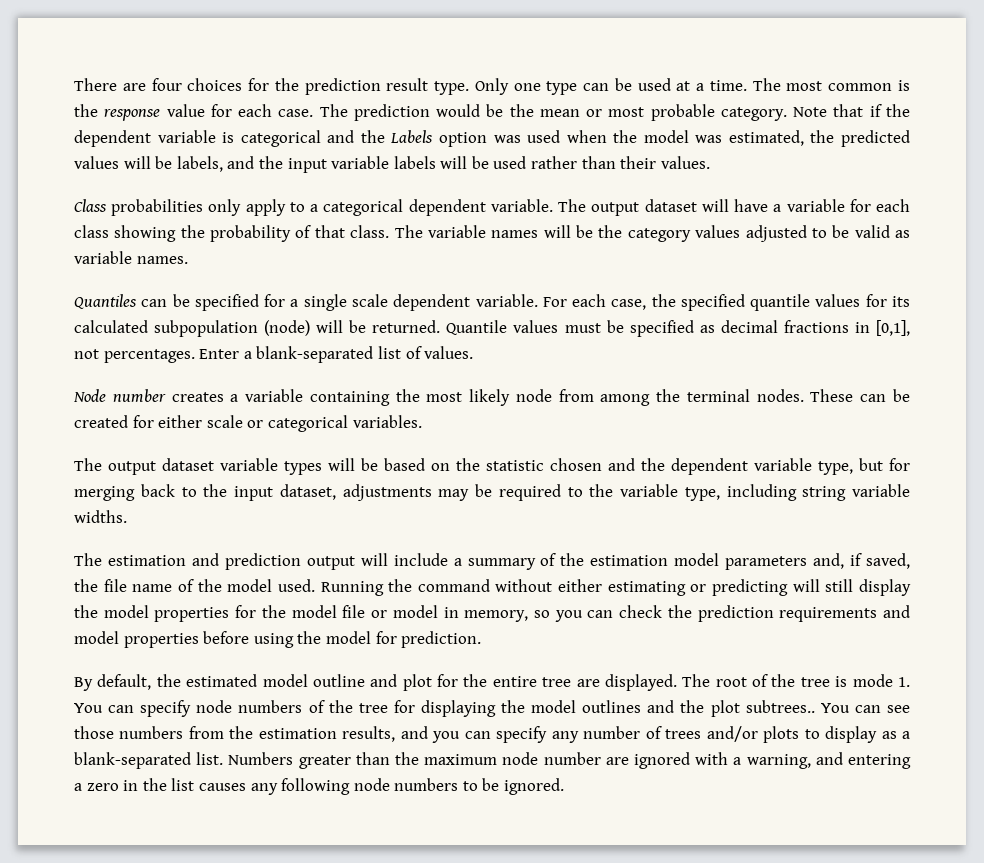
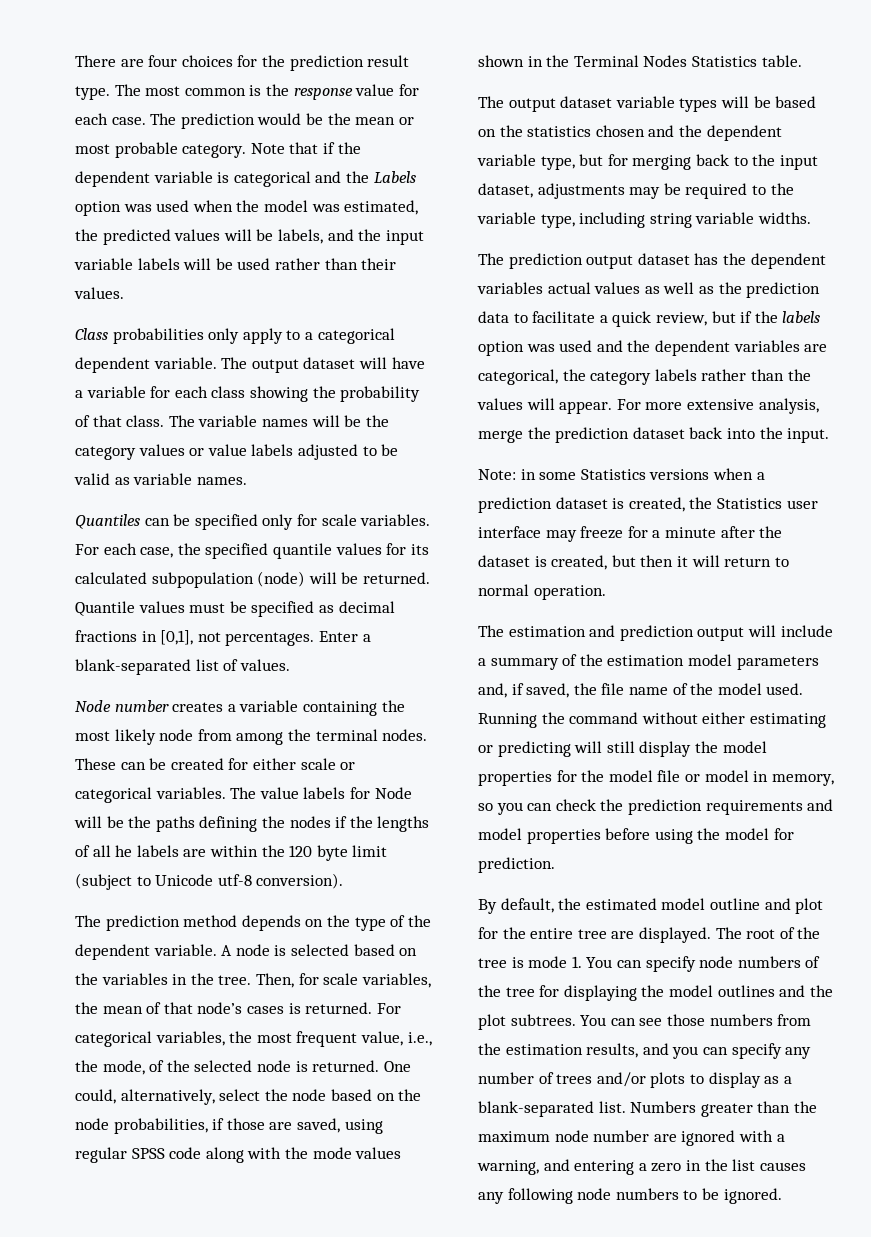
- Only one type can be used at a time.
- The variable names will be the category values adjusted to be valid as variable names.
+ The variable names will be the category values or value labels adjusted to be valid as variable names.
- Quantiles can be specified for a single scale dependent variable.
+ Quantiles can be specified only for scale variables.
+ The value labels for Node will be the paths defining the nodes if the lengths of all he labels are within the 120 byte limit (subject to Unicode utf-8 conversion).
+ The prediction method depends on the type of the dependent variable. A node is selected based on the variables in the tree. Then, for scale variables, the mean of that node’s cases is returned. For categorical variables, the most frequent value, i.e., the mode, of the selected node is returned. One could, alternatively, select the node based on the node probabilities, if those are saved, using regular SPSS code along with the mode values shown in the Terminal Nodes Statistics table.
- The output dataset variable types will be based on the statistic chosen and the dependent variable type, but for merging back to the input dataset, adjustments may be required to the variable type, including string variable widths.
+ The output dataset variable types will be based on the statistics chosen and the dependent variable type, but for merging back to the input dataset, adjustments may be required to the variable type, including string variable widths.
+ The prediction output dataset has the dependent variables actual values as well as the prediction data to facilitate a quick review, but if the labels option was used and the dependent variables are categorical, the category labels rather than the values will appear. For more extensive analysis, merge the prediction dataset back into the input.
+ Note: in some Statistics versions when a prediction dataset is created, the Statistics user interface may freeze for a minute after the dataset is created, but then it will return to normal operation.
- The root of the tree is mode 1. You can specify node numbers of the tree for displaying the model outlines and the plot subtrees..
+ The root of the tree is mode 1. You can specify node numbers of the tree for displaying the model outlines and the plot subtrees.

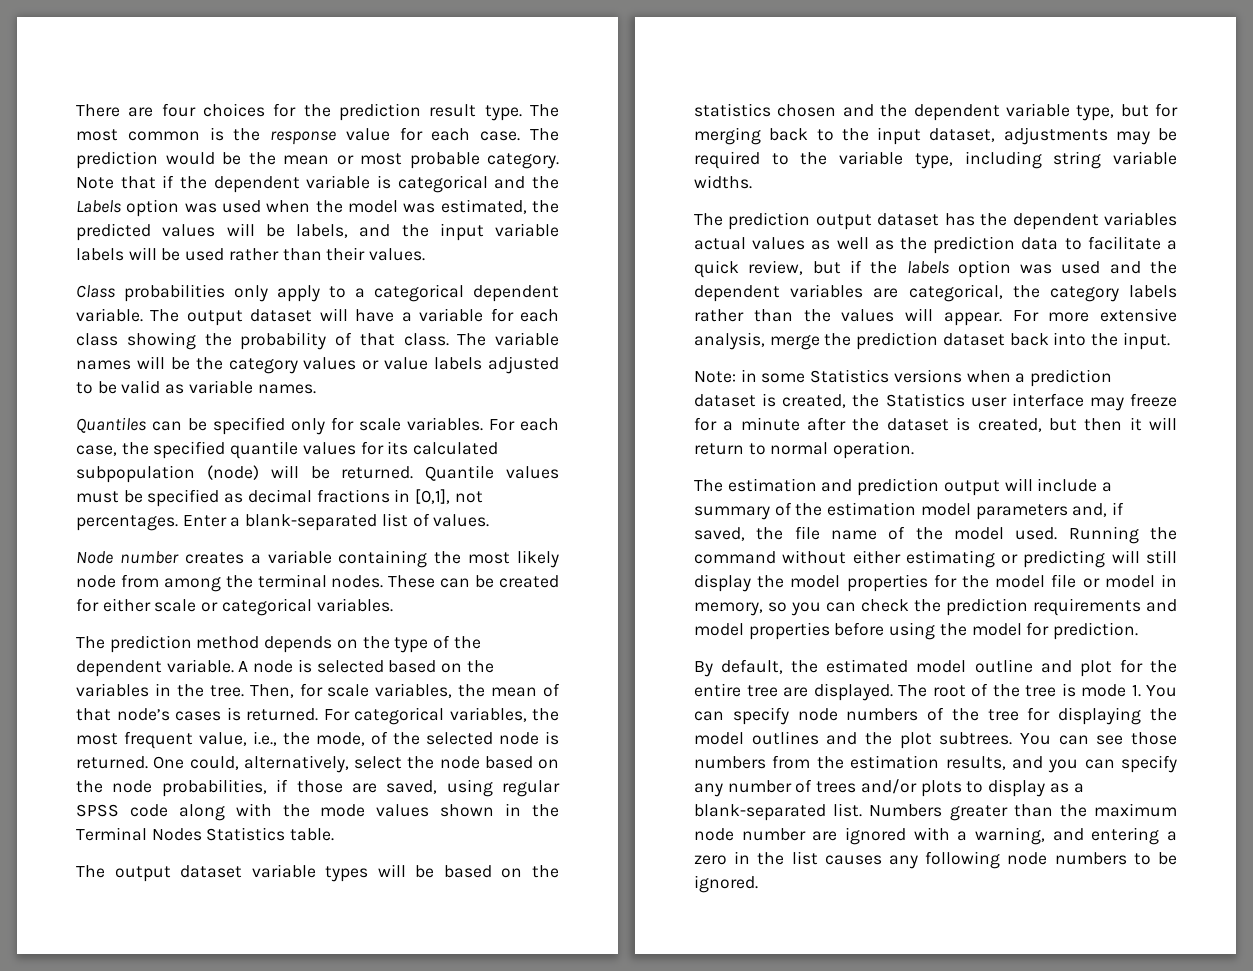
- The value labels for Node will be the paths defining the nodes if the lengths of all he labels are within the 120 byte limit (subject to Unicode utf-8 conversion).

